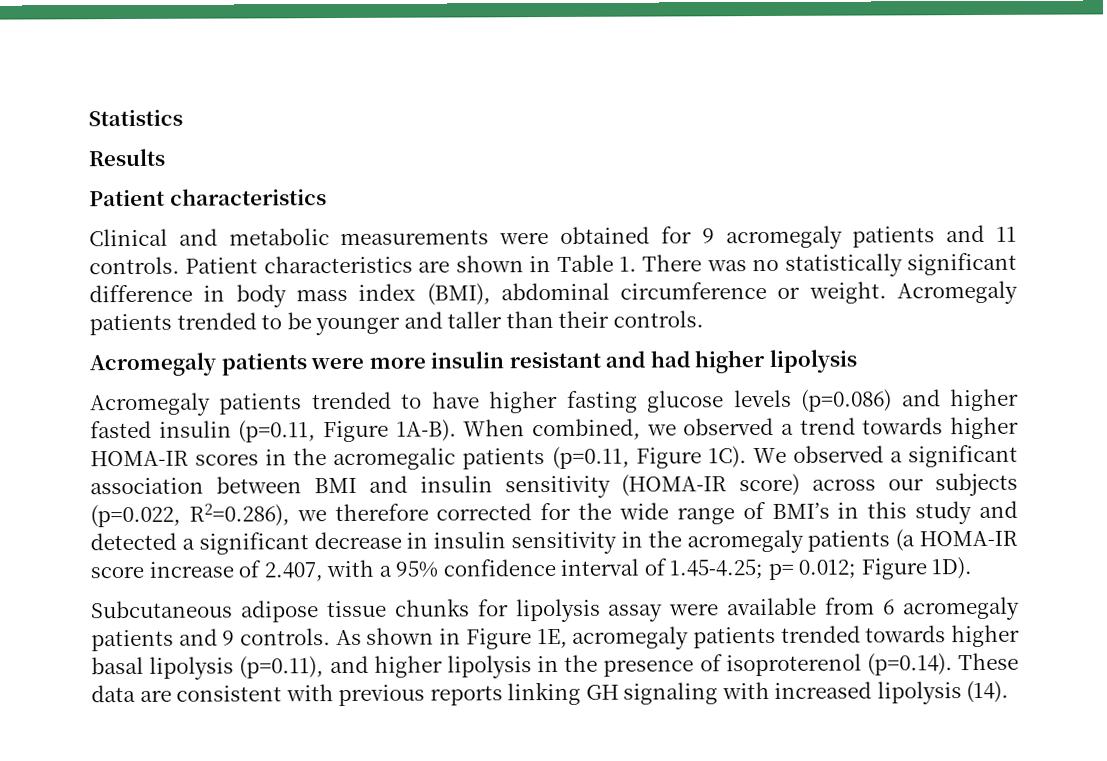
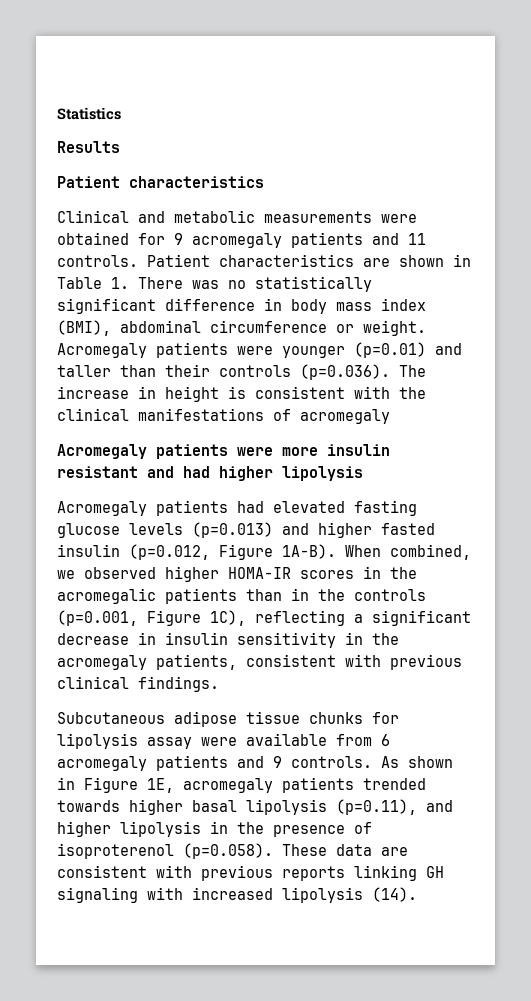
- Acromegaly patients trended to be younger and taller than their controls.
+ Acromegaly patients were younger (p=0.01) and taller than their controls (p=0.036). The increase in height is consistent with the clinical manifestations of acromegaly
- Acromegaly patients trended to have higher fasting glucose levels (p=0.086) and higher fasted insulin (p=0.11, Figure 1A-B).
+ Acromegaly patients had elevated fasting glucose levels (p=0.013) and higher fasted insulin (p=0.012, Figure 1A-B).
- When combined, we observed a trend towards higher HOMA-IR scores in the acromegalic patients (p=0.11, Figure 1C). We observed a significant association between BMI and insulin sensitivity (HOMA-IR score) across our subjects (p=0.022, R2=0.286), we therefore corrected for the wide range of BMI’s in this study and detected a significant decrease in insulin sensitivity in the acromegaly patients (a HOMA-IR score increase of 2.407, with a 95% confidence interval of 1.45-4.25; p= 0.012; Figure 1D).
+ When combined, we observed higher HOMA-IR scores in the acromegalic patients than in the controls (p=0.001, Figure 1C), reflecting a significant decrease in insulin sensitivity in the acromegaly patients, consistent with previous clinical findings.
- As shown in Figure 1E, acromegaly patients trended towards higher basal lipolysis (p=0.11), and higher lipolysis in the presence of isoproterenol (p=0.14). These data are consistent with previous reports linking GH signaling with increased lipolysis (14).
+ As shown in Figure 1E, acromegaly patients trended towards higher basal lipolysis (p=0.11), and higher lipolysis in the presence of isoproterenol (p=0.058). These data are consistent with previous reports linking GH signaling with increased lipolysis (14).

